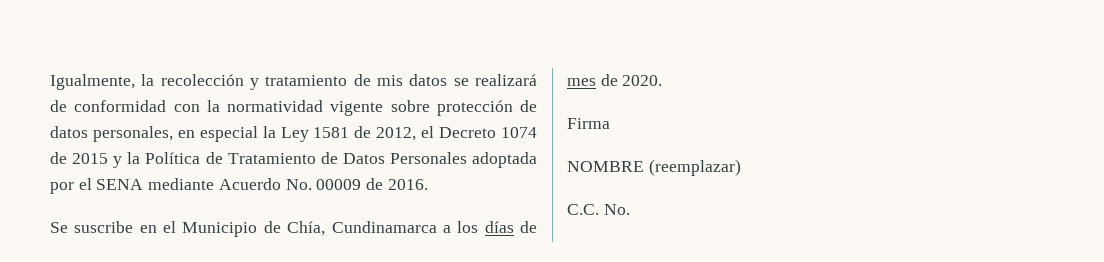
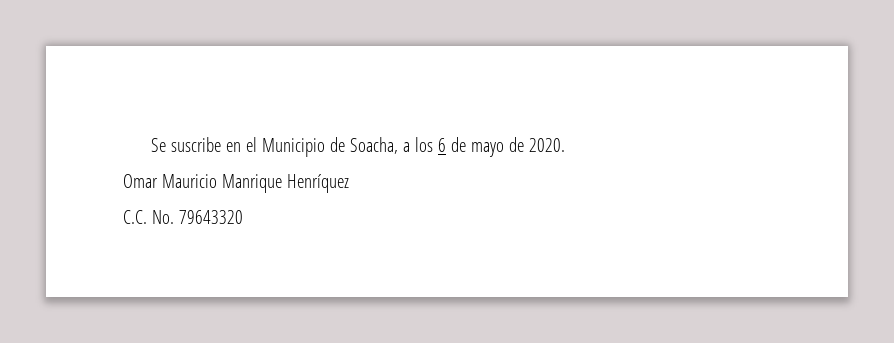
- Igualmente, la recolección y tratamiento de mis datos se realizará de conformidad con la normatividad vigente sobre protección de datos personales, en especial la Ley 1581 de 2012, el Decreto 1074 de 2015 y la Política de Tratamiento de Datos Personales adoptada por el SENA mediante Acuerdo No. 00009 de 2016.
- Se suscribe en el Municipio de Chía, Cundinamarca a los días de mes de 2020.
- Firma
- NOMBRE (reemplazar)
+ Se suscribe en el Municipio de Soacha, a los 6 de mayo de 2020.
+ Omar Mauricio Manrique Henríquez
- C.C. No.
+ C.C. No. 79643320

